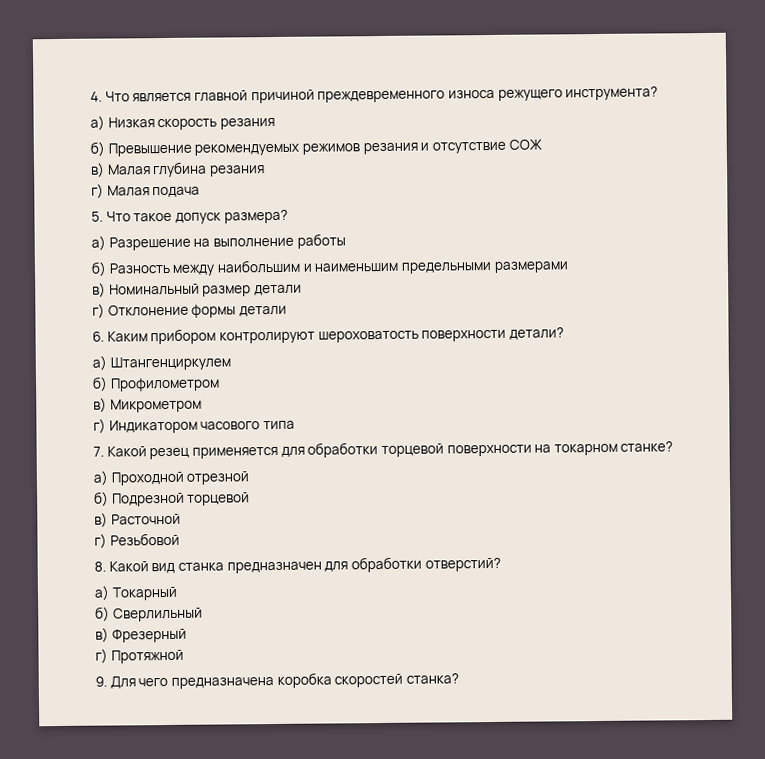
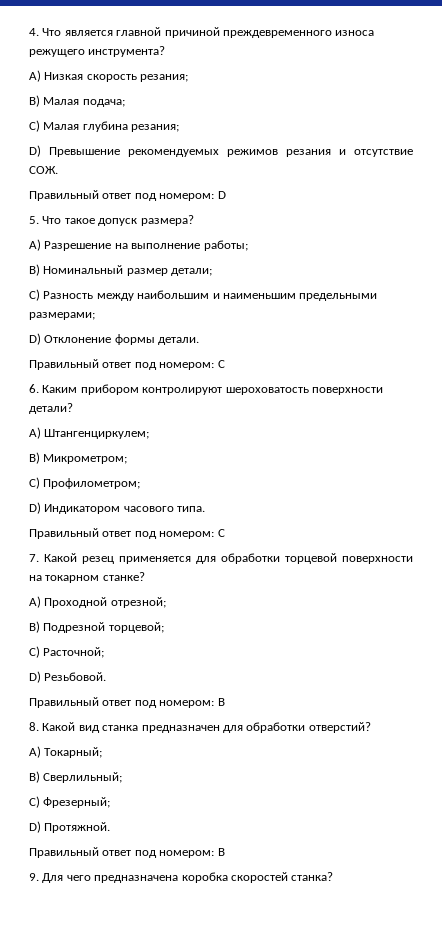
- а) Низкая скорость резания
- б) Превышение рекомендуемых режимов резания и отсутствие СОЖ
- в) Малая глубина резания
- г) Малая подача
+ A) Низкая скорость резания;
+ B) Малая подача;
+ C) Малая глубина резания;
+ D) Превышение рекомендуемых режимов резания и отсутствие СОЖ.
+ Правильный ответ под номером: D
- а) Разрешение на выполнение работы
- б) Разность между наибольшим и наименьшим предельными размерами
- в) Номинальный размер детали
- г) Отклонение формы детали
+ A) Разрешение на выполнение работы;
+ B) Номинальный размер детали;
+ C) Разность между наибольшим и наименьшим предельными размерами;
+ D) Отклонение формы детали.
+ Правильный ответ под номером: C
- а) Штангенциркулем
- б) Профилометром
- в) Микрометром
- г) Индикатором часового типа
+ A) Штангенциркулем;
+ B) Микрометром;
+ C) Профилометром;
+ D) Индикатором часового типа.
+ Правильный ответ под номером: C
- а) Проходной отрезной
- б) Подрезной торцевой
- в) Расточной
- г) Резьбовой
+ A) Проходной отрезной;
+ B) Подрезной торцевой;
+ C) Расточной;
+ D) Резьбовой.
+ Правильный ответ под номером: B
- а) Токарный
- б) Сверлильный
- в) Фрезерный
- г) Протяжной
+ A) Токарный;
+ B) Сверлильный;
+ C) Фрезерный;
+ D) Протяжной.
+ Правильный ответ под номером: B

